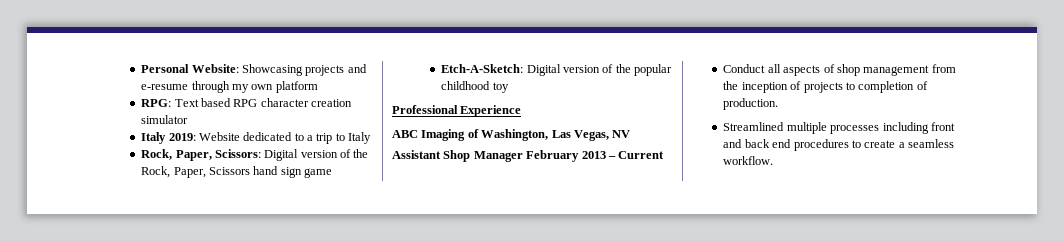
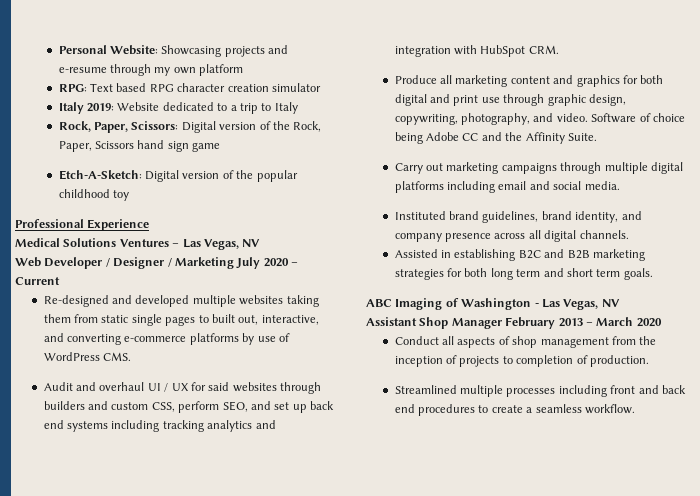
+ Medical Solutions Ventures – Las Vegas, NV
+ Web Developer / Designer / Marketing July 2020 – Current
+ Re-designed and developed multiple websites taking them from static single pages to built out, interactive, and converting e-commerce platforms by use of WordPress CMS.
+ Audit and overhaul UI / UX for said websites through builders and custom CSS, perform SEO, and set up back end systems including tracking analytics and integration with HubSpot CRM.
+ Produce all marketing content and graphics for both digital and print use through graphic design, copywriting, photography, and video. Software of choice being Adobe CC and the Affinity Suite.
+ Carry out marketing campaigns through multiple digital platforms including email and social media.
+ Instituted brand guidelines, brand identity, and company presence across all digital channels.
+ Assisted in establishing B2C and B2B marketing strategies for both long term and short term goals.
- ABC Imaging of Washington, Las Vegas, NV
+ ABC Imaging of Washington - Las Vegas, NV
- Assistant Shop Manager February 2013 – Current
+ Assistant Shop Manager February 2013 – March 2020

